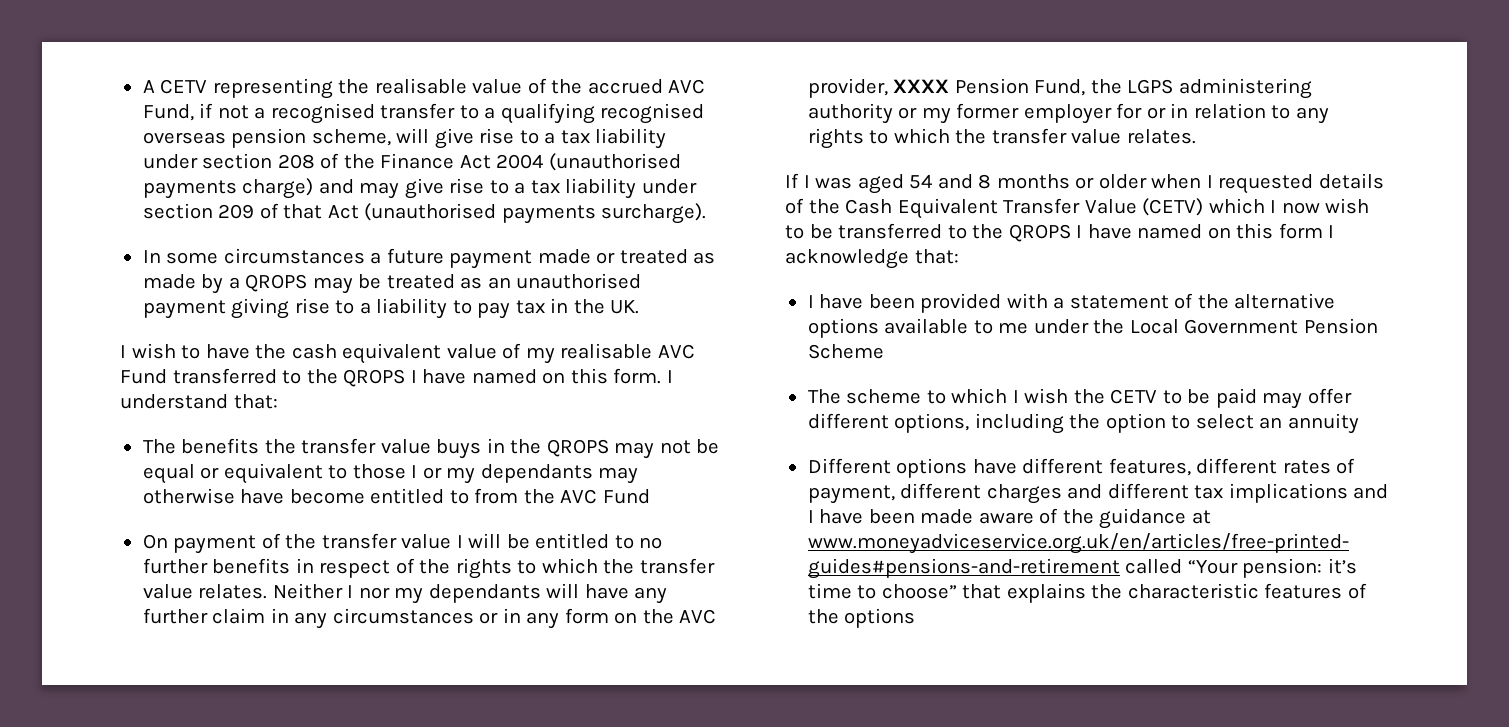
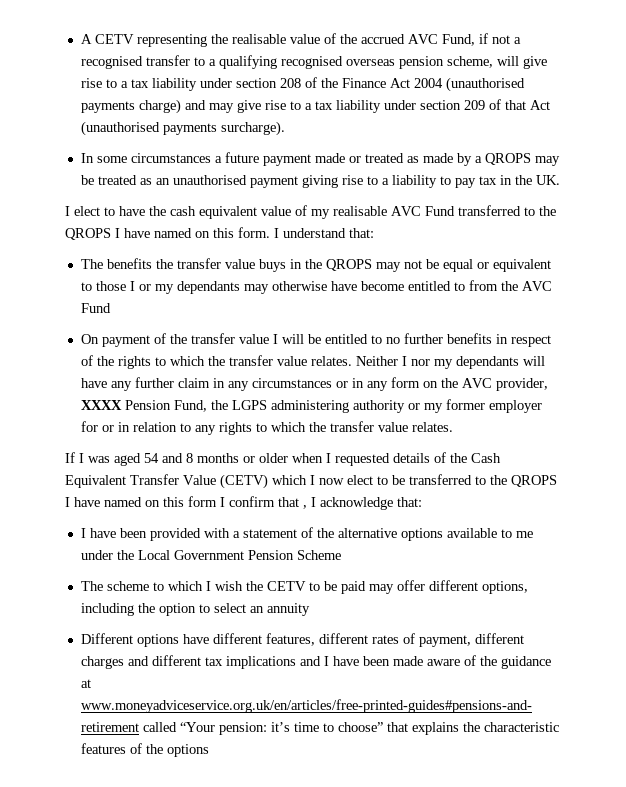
- I wish to have the cash equivalent value of my realisable AVC Fund transferred to the QROPS I have named on this form.
+ I elect to have the cash equivalent value of my realisable AVC Fund transferred to the QROPS I have named on this form.
- If I was aged 54 and 8 months or older when I requested details of the Cash Equivalent Transfer Value (CETV) which I now wish to be transferred to the QROPS I have named on this form I acknowledge that:
+ If I was aged 54 and 8 months or older when I requested details of the Cash Equivalent Transfer Value (CETV) which I now elect to be transferred to the QROPS I have named on this form I confirm that , I acknowledge that:

